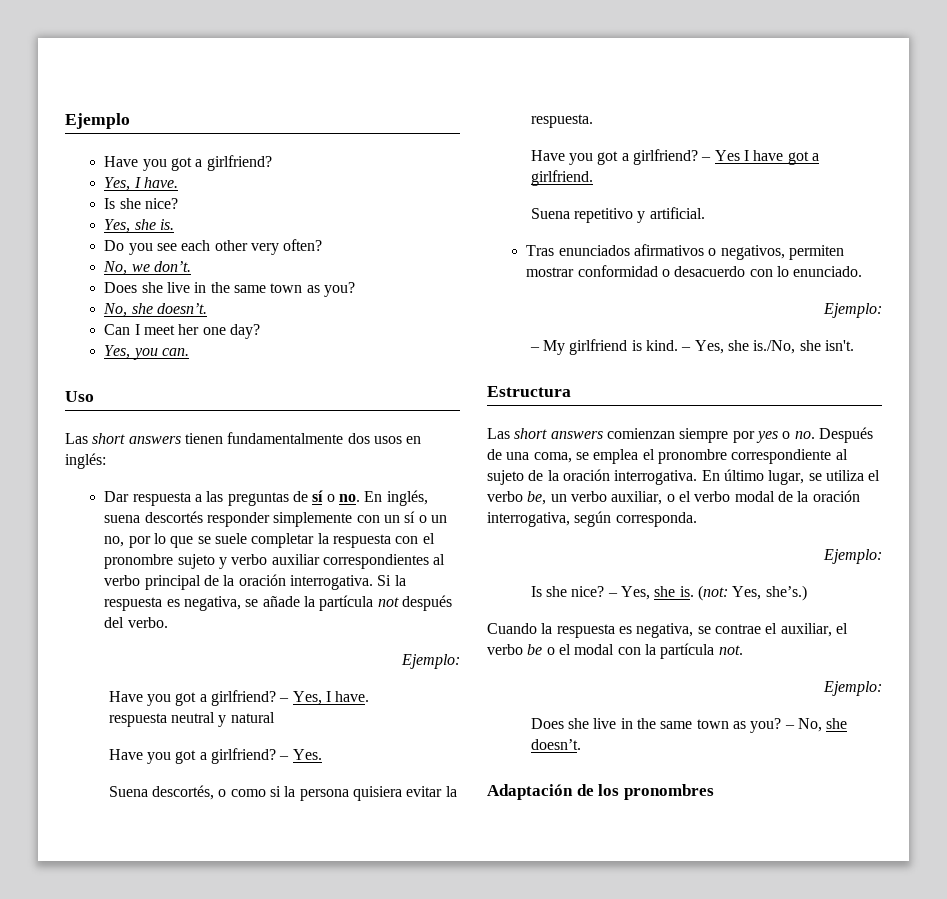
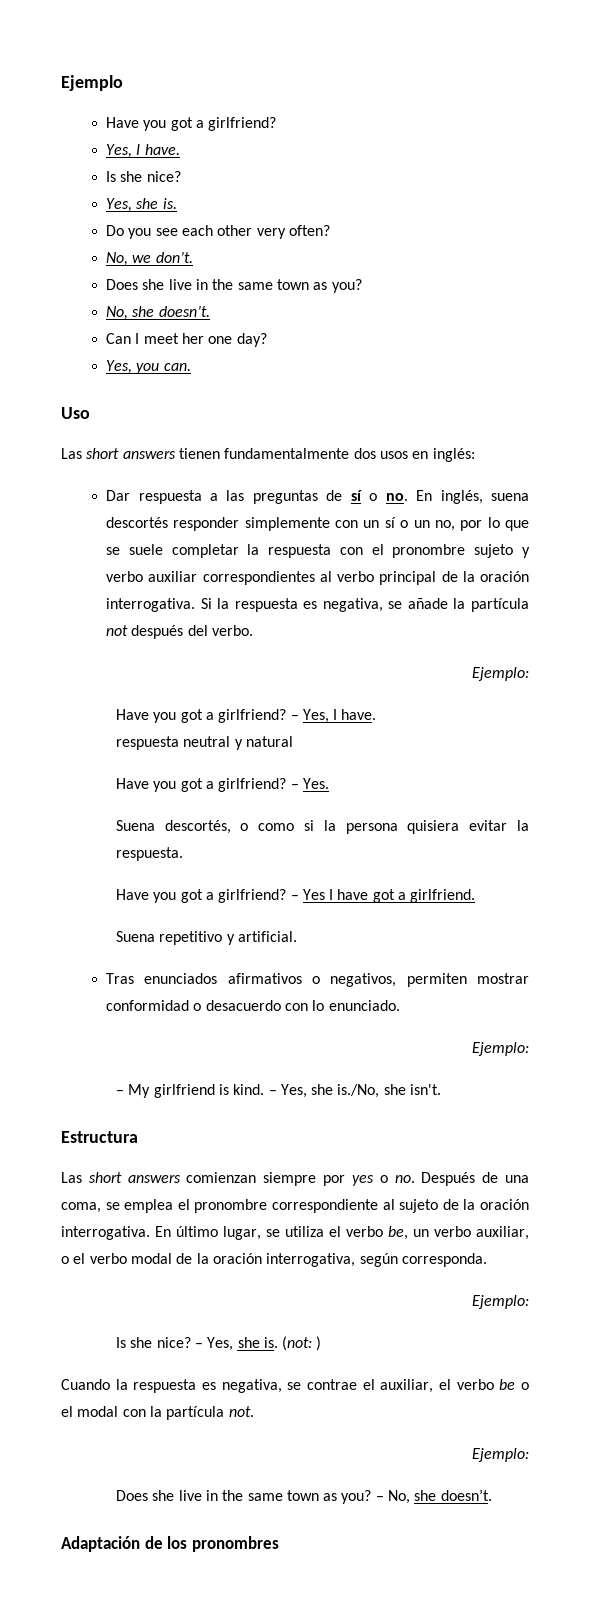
- (not: Yes, she’s.)
+ (not: )

